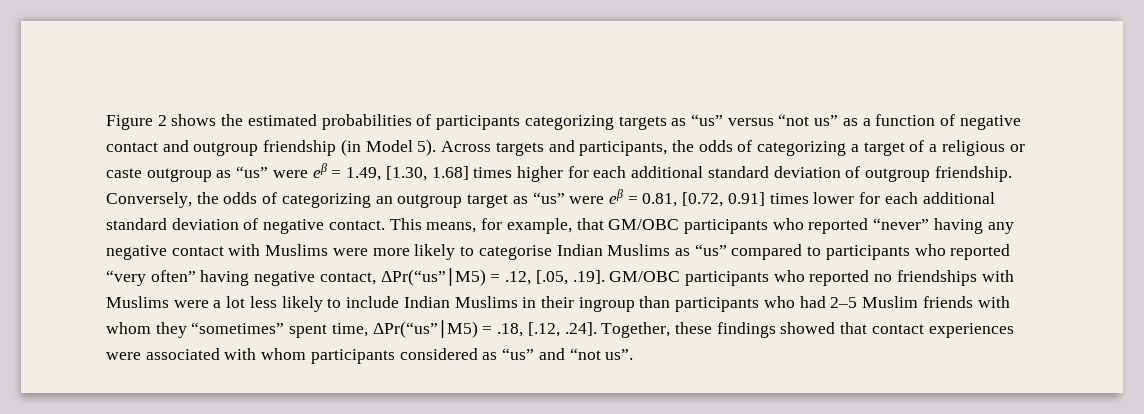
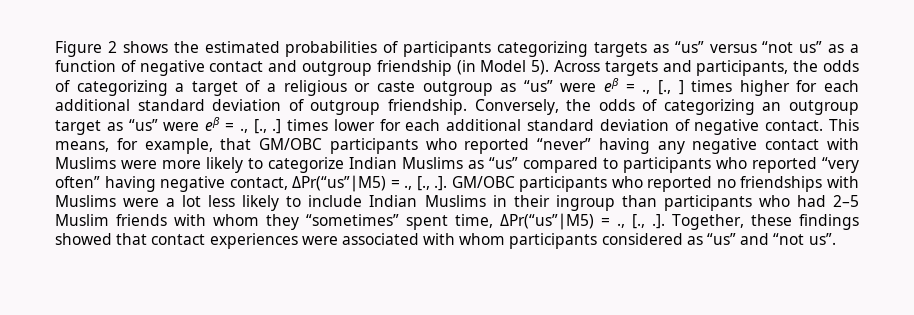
- Across targets and participants, the odds of categorizing a target of a religious or caste outgroup as “us” were eβ = 1.49, [1.30, 1.68] times higher for each additional standard deviation of outgroup friendship.
+ Across targets and participants, the odds of categorizing a target of a religious or caste outgroup as “us” were eβ = ., [., ] times higher for each additional standard deviation of outgroup friendship.
- Conversely, the odds of categorizing an outgroup target as “us” were eβ = 0.81, [0.72, 0.91] times lower for each additional standard deviation of negative contact.
+ Conversely, the odds of categorizing an outgroup target as “us” were eβ = ., [., .] times lower for each additional standard deviation of negative contact.
- This means, for example, that GM/OBC participants who reported “never” having any negative contact with Muslims were more likely to categorise Indian Muslims as “us” compared to participants who reported “very often” having negative contact, ΔPr(“us”∣M5) = .12, [.05, .19]. GM/OBC participants who reported no friendships with Muslims were a lot less likely to include Indian Muslims in their ingroup than participants who had 2–5 Muslim friends with whom they “sometimes” spent time, ΔPr(“us”∣M5) = .18, [.12, .24]. Together, these findings showed that contact experiences were associated with whom participants considered as “us” and “not us”.
+ This means, for example, that GM/OBC participants who reported “never” having any negative contact with Muslims were more likely to categorize Indian Muslims as “us” compared to participants who reported “very often” having negative contact, ΔPr(“us”∣M5) = ., [., .]. GM/OBC participants who reported no friendships with Muslims were a lot less likely to include Indian Muslims in their ingroup than participants who had 2–5 Muslim friends with whom they “sometimes” spent time, ΔPr(“us”∣M5) = ., [., .]. Together, these findings showed that contact experiences were associated with whom participants considered as “us” and “not us”.

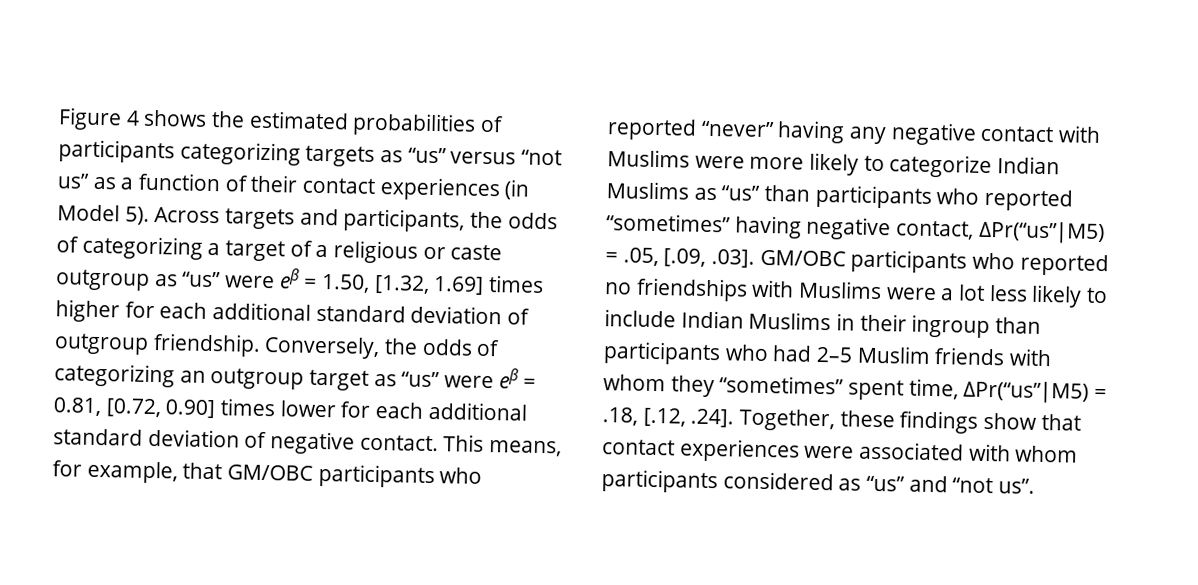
- Figure 2 shows the estimated probabilities of participants categorizing targets as “us” versus “not us” as a function of negative contact and outgroup friendship (in Model 5).
+ Figure 4 shows the estimated probabilities of participants categorizing targets as “us” versus “not us” as a function of their contact experiences (in Model 5).
- Across targets and participants, the odds of categorizing a target of a religious or caste outgroup as “us” were eβ = ., [., ] times higher for each additional standard deviation of outgroup friendship.
+ Across targets and participants, the odds of categorizing a target of a religious or caste outgroup as “us” were eβ = 1.50, [1.32, 1.69] times higher for each additional standard deviation of outgroup friendship.
- Conversely, the odds of categorizing an outgroup target as “us” were eβ = ., [., .] times lower for each additional standard deviation of negative contact.
+ Conversely, the odds of categorizing an outgroup target as “us” were eβ = 0.81, [0.72, 0.90] times lower for each additional standard deviation of negative contact.
- This means, for example, that GM/OBC participants who reported “never” having any negative contact with Muslims were more likely to categorize Indian Muslims as “us” compared to participants who reported “very often” having negative contact, ΔPr(“us”∣M5) = ., [., .]. GM/OBC participants who reported no friendships with Muslims were a lot less likely to include Indian Muslims in their ingroup than participants who had 2–5 Muslim friends with whom they “sometimes” spent time, ΔPr(“us”∣M5) = ., [., .]. Together, these findings showed that contact experiences were associated with whom participants considered as “us” and “not us”.
+ This means, for example, that GM/OBC participants who reported “never” having any negative contact with Muslims were more likely to categorize Indian Muslims as “us” than participants who reported “sometimes” having negative contact, ΔPr(“us”∣M5) = .05, [.09, .03]. GM/OBC participants who reported no friendships with Muslims were a lot less likely to include Indian Muslims in their ingroup than participants who had 2–5 Muslim friends with whom they “sometimes” spent time, ΔPr(“us”∣M5) = .18, [.12, .24]. Together, these findings show that contact experiences were associated with whom participants considered as “us” and “not us”.

